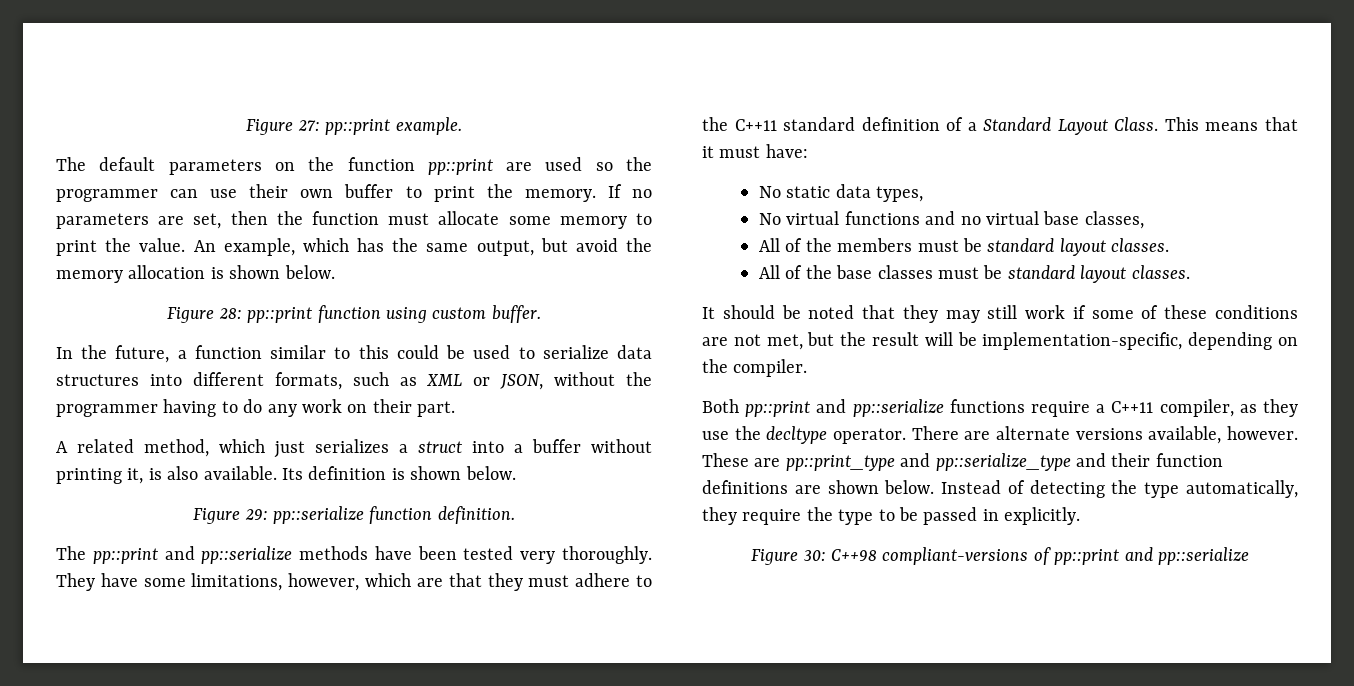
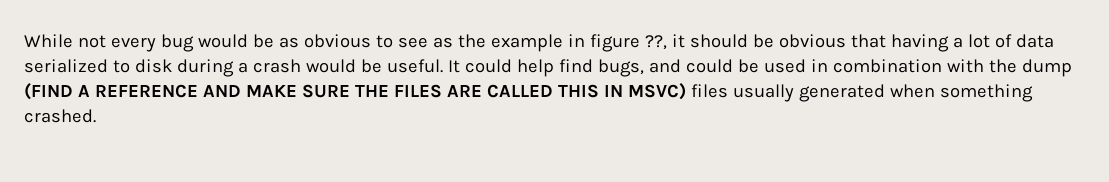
- Figure 27: pp::print example.
- The default parameters on the function pp::print are used so the programmer can use their own buffer to print the memory. If no parameters are set, then the function must allocate some memory to print the value. An example, which has the same output, but avoid the memory allocation is shown below.
- Figure 28: pp::print function using custom buffer.
- In the future, a function similar to this could be used to serialize data structures into different formats, such as XML or JSON, without the programmer having to do any work on their part.
- A related method, which just serializes a struct into a buffer without printing it, is also available. Its definition is shown below.
- Figure 29: pp::serialize function definition.
- The pp::print and pp::serialize methods have been tested very thoroughly. They have some limitations, however, which are that they must adhere to the C++11 standard definition of a Standard Layout Class. This means that it must have:
- No static data types,
- No virtual functions and no virtual base classes,
- All of the members must be standard layout classes.
- All of the base classes must be standard layout classes.
- It should be noted that they may still work if some of these conditions are not met, but the result will be implementation-specific, depending on the compiler.
- Both pp::print and pp::serialize functions require a C++11 compiler, as they use the decltype operator. There are alternate versions available, however. These are pp::print_type and pp::serialize_type and their function definitions are shown below. Instead of detecting the type automatically, they require the type to be passed in explicitly.
- Figure 30: C++98 compliant-versions of pp::print and pp::serialize
+ While not every bug would be as obvious to see as the example in figure ??, it should be obvious that having a lot of data serialized to disk during a crash would be useful. It could help find bugs, and could be used in combination with the dump (FIND A REFERENCE AND MAKE SURE THE FILES ARE CALLED THIS IN MSVC) files usually generated when something crashed.

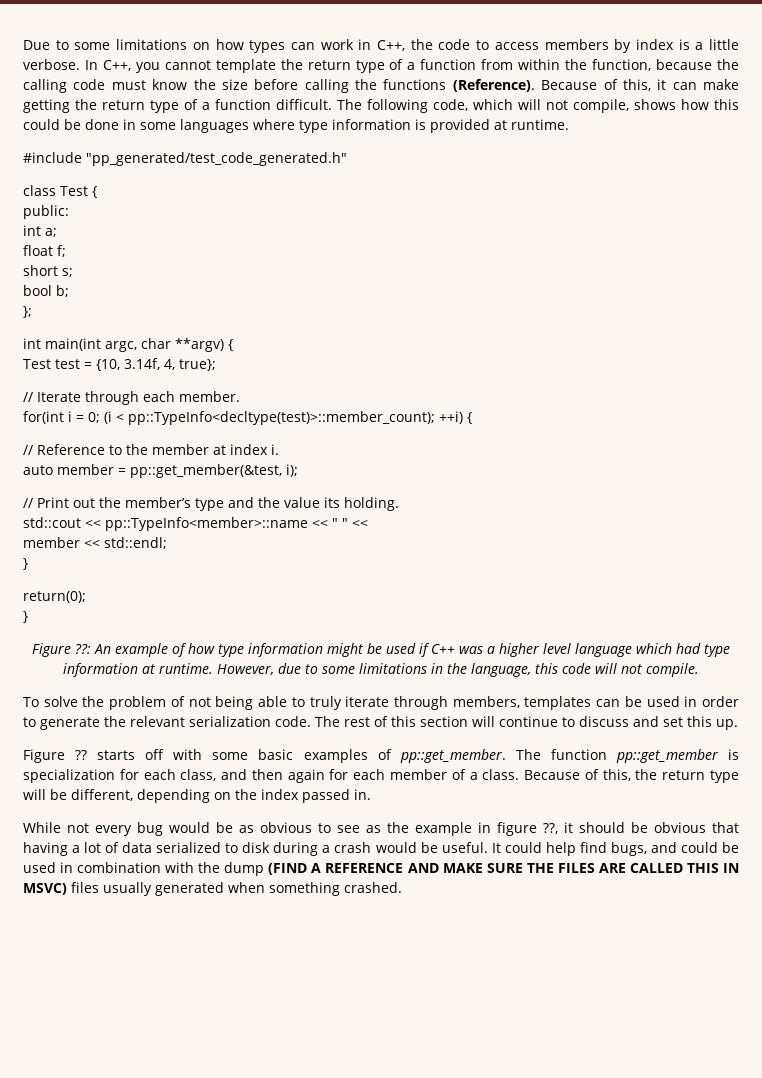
+ Due to some limitations on how types can work in C++, the code to access members by index is a little verbose. In C++, you cannot template the return type of a function from within the function, because the calling code must know the size before calling the functions (Reference). Because of this, it can make getting the return type of a function difficult. The following code, which will not compile, shows how this could be done in some languages where type information is provided at runtime.
+ #include "pp_generated/test_code_generated.h"
+ class Test {
+ public:
+ int a;
+ float f;
+ short s;
+ bool b;
+ };
+ int main(int argc, char **argv) {
+ Test test = {10, 3.14f, 4, true};
+ // Iterate through each member.
+ for(int i = 0; (i < pp::TypeInfo<decltype(test)>::member_count); ++i) {
+ // Reference to the member at index i.
+ auto member = pp::get_member(&test, i);
+ // Print out the member’s type and the value its holding.
+ std::cout << pp::TypeInfo<member>::name << " " <<
+ member << std::endl;
+ }
+ return(0);
+ }
+ Figure ??: An example of how type information might be used if C++ was a higher level language which had type information at runtime. However, due to some limitations in the language, this code will not compile.
+ To solve the problem of not being able to truly iterate through members, templates can be used in order to generate the relevant serialization code. The rest of this section will continue to discuss and set this up.
+ Figure ?? starts off with some basic examples of pp::get_member. The function pp::get_member is specialization for each class, and then again for each member of a class. Because of this, the return type will be different, depending on the index passed in.

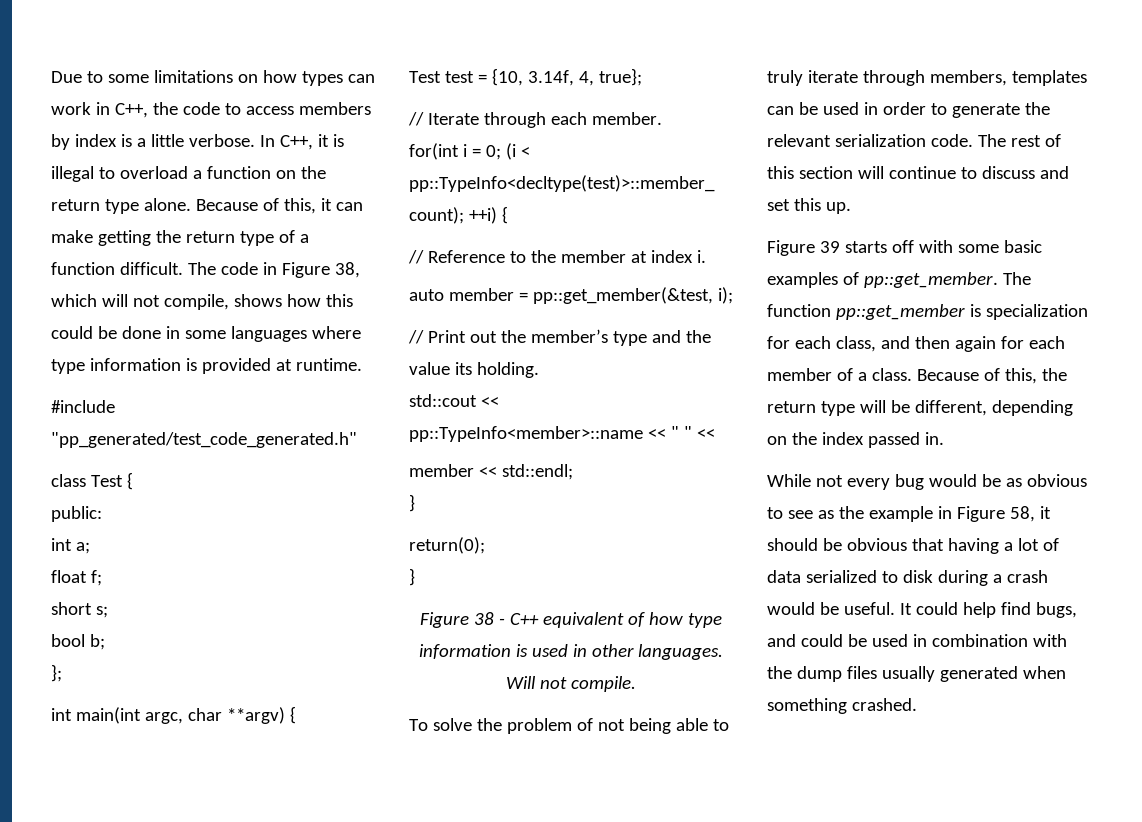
- In C++, you cannot template the return type of a function from within the function, because the calling code must know the size before calling the functions (Reference).
+ In C++, it is illegal to overload a function on the return type alone.
- The following code, which will not compile, shows how this could be done in some languages where type information is provided at runtime.
+ The code in Figure 38, which will not compile, shows how this could be done in some languages where type information is provided at runtime.
- Figure ??: An example of how type information might be used if C++ was a higher level language which had type information at runtime. However, due to some limitations in the language, this code will not compile.
+ Figure 38 - C++ equivalent of how type information is used in other languages. Will not compile.
- Figure ?? starts off with some basic examples of pp::get_member.
+ Figure 39 starts off with some basic examples of pp::get_member.
- While not every bug would be as obvious to see as the example in figure ??, it should be obvious that having a lot of data serialized to disk during a crash would be useful.
+ While not every bug would be as obvious to see as the example in Figure 58, it should be obvious that having a lot of data serialized to disk during a crash would be useful.
- It could help find bugs, and could be used in combination with the dump (FIND A REFERENCE AND MAKE SURE THE FILES ARE CALLED THIS IN MSVC) files usually generated when something crashed.
+ It could help find bugs, and could be used in combination with the dump files usually generated when something crashed.

